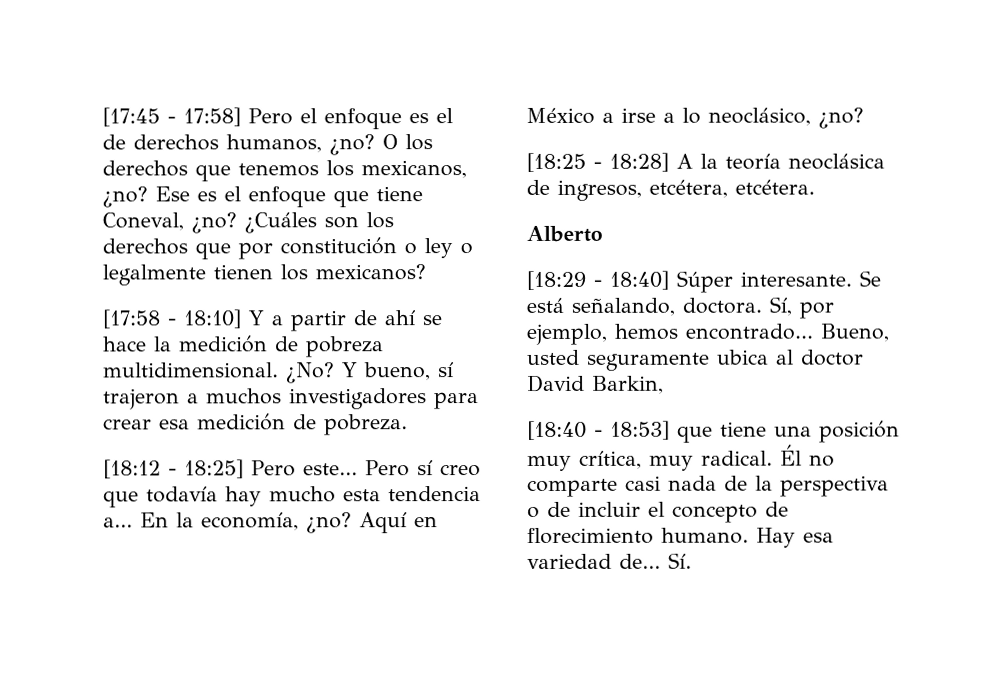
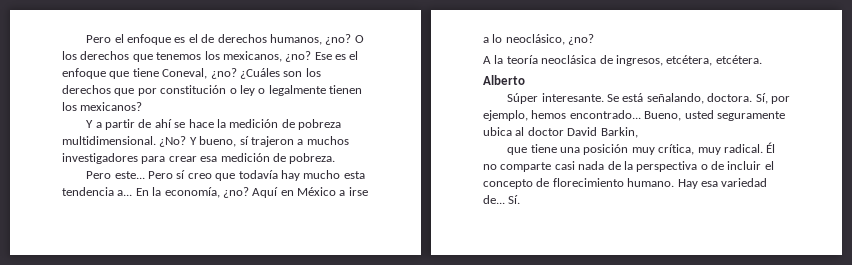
- [17:45 - 17:58] Pero el enfoque es el de derechos humanos, ¿no?
+ Pero el enfoque es el de derechos humanos, ¿no?
- [17:58 - 18:10] Y a partir de ahí se hace la medición de pobreza multidimensional.
+ Y a partir de ahí se hace la medición de pobreza multidimensional.
- [18:12 - 18:25] Pero este...
+ Pero este...
- [18:25 - 18:28] A la teoría neoclásica de ingresos, etcétera, etcétera.
+ A la teoría neoclásica de ingresos, etcétera, etcétera.
- [18:29 - 18:40] Súper interesante.
+ Súper interesante.
- [18:40 - 18:53] que tiene una posición muy crítica, muy radical.
+ que tiene una posición muy crítica, muy radical.

